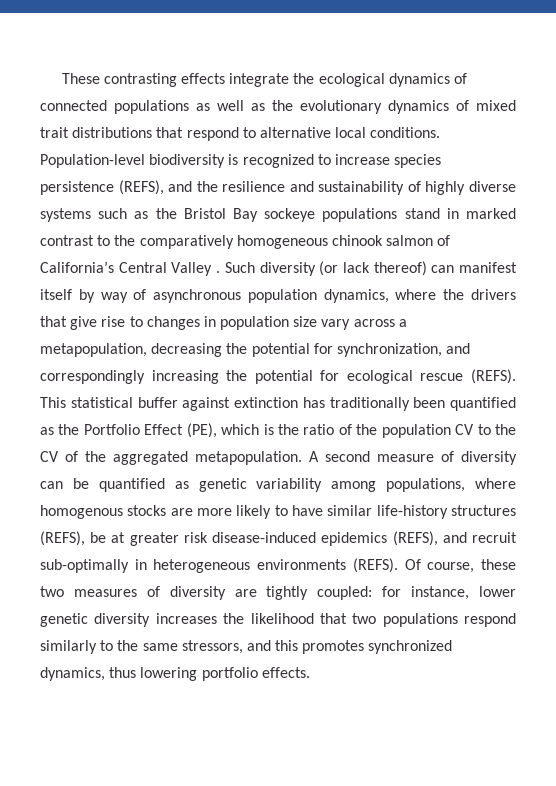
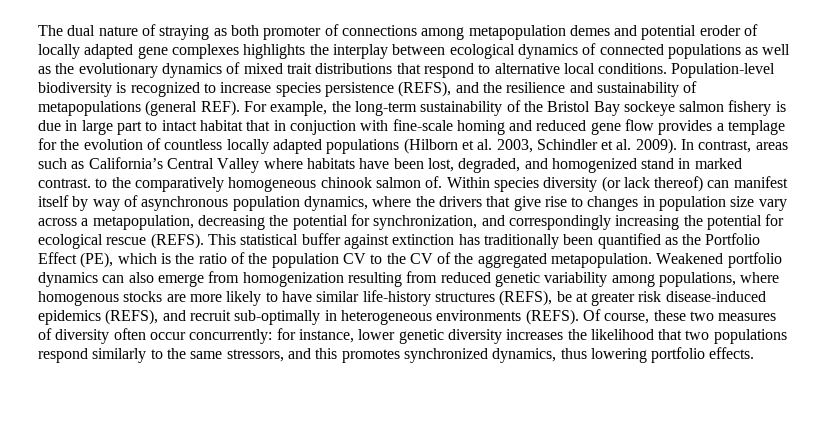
- These contrasting effects integrate the ecological dynamics of connected populations as well as the evolutionary dynamics of mixed trait distributions that respond to alternative local conditions.
+ The dual nature of straying as both promoter of connections among metapopulation demes and potential eroder of locally adapted gene complexes highlights the interplay between ecological dynamics of connected populations as well as the evolutionary dynamics of mixed trait distributions that respond to alternative local conditions.
- Population-level biodiversity is recognized to increase species persistence (REFS), and the resilience and sustainability of highly diverse systems such as the Bristol Bay sockeye populations stand in marked contrast to the comparatively homogeneous chinook salmon of California’s Central Valley . Such diversity (or lack thereof) can manifest itself by way of asynchronous population dynamics, where the drivers that give rise to changes in population size vary across a metapopulation, decreasing the potential for synchronization, and correspondingly increasing the potential for ecological rescue (REFS).
+ Population-level biodiversity is recognized to increase species persistence (REFS), and the resilience and sustainability of metapopulations (general REF). For example, the long-term sustainability of the Bristol Bay sockeye salmon fishery is due in large part to intact habitat that in conjuction with fine-scale homing and reduced gene flow provides a templage for the evolution of countless locally adapted populations (Hilborn et al. 2003, Schindler et al. 2009). In contrast, areas such as California’s Central Valley where habitats have been lost, degraded, and homogenized stand in marked contrast. to the comparatively homogeneous chinook salmon of. Within species diversity (or lack thereof) can manifest itself by way of asynchronous population dynamics, where the drivers that give rise to changes in population size vary across a metapopulation, decreasing the potential for synchronization, and correspondingly increasing the potential for ecological rescue (REFS).
- A second measure of diversity can be quantified as genetic variability among populations, where homogenous stocks are more likely to have similar life-history structures (REFS), be at greater risk disease-induced epidemics (REFS), and recruit sub-optimally in heterogeneous environments (REFS).
+ Weakened portfolio dynamics can also emerge from homogenization resulting from reduced genetic variability among populations, where homogenous stocks are more likely to have similar life-history structures (REFS), be at greater risk disease-induced epidemics (REFS), and recruit sub-optimally in heterogeneous environments (REFS).
- Of course, these two measures of diversity are tightly coupled: for instance, lower genetic diversity increases the likelihood that two populations respond similarly to the same stressors, and this promotes synchronized dynamics, thus lowering portfolio effects.
+ Of course, these two measures of diversity often occur concurrently: for instance, lower genetic diversity increases the likelihood that two populations respond similarly to the same stressors, and this promotes synchronized dynamics, thus lowering portfolio effects.

